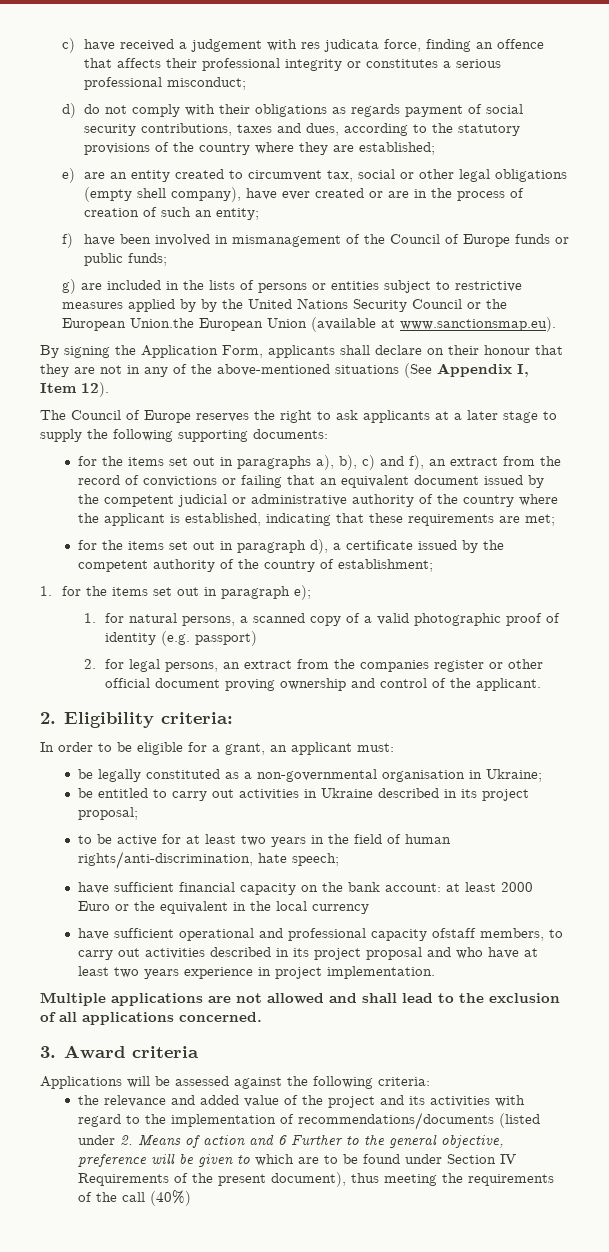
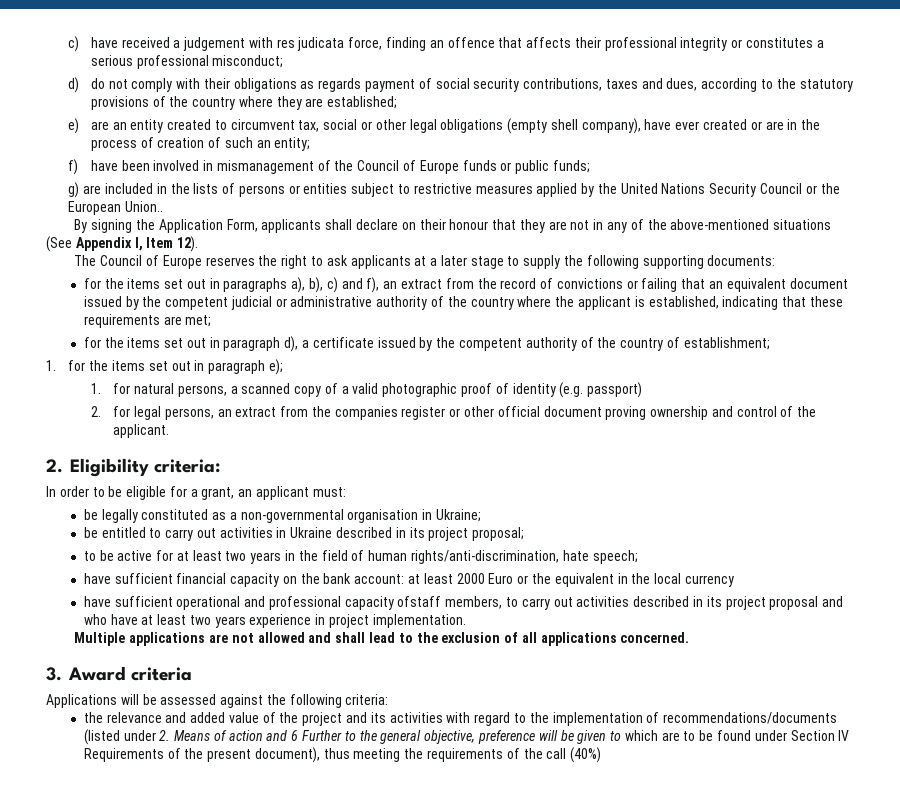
- g) are included in the lists of persons or entities subject to restrictive measures applied by by the United Nations Security Council or the European Union.the European Union (available at www.sanctionsmap.eu).
+ g) are included in the lists of persons or entities subject to restrictive measures applied by the United Nations Security Council or the European Union..

